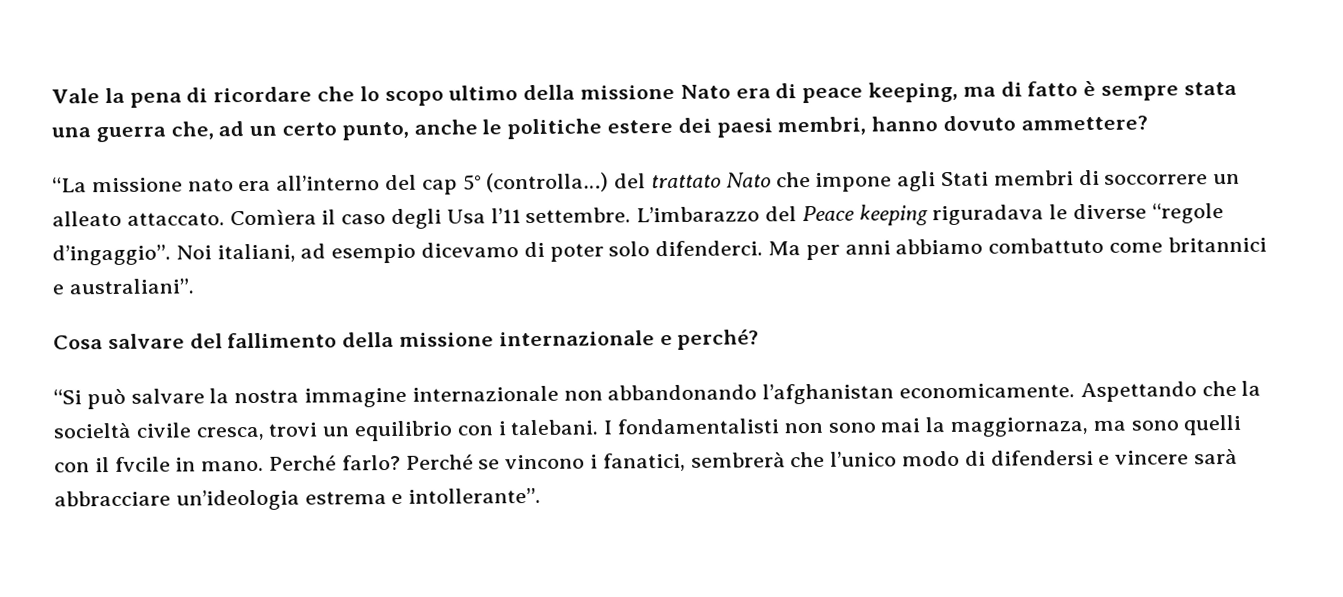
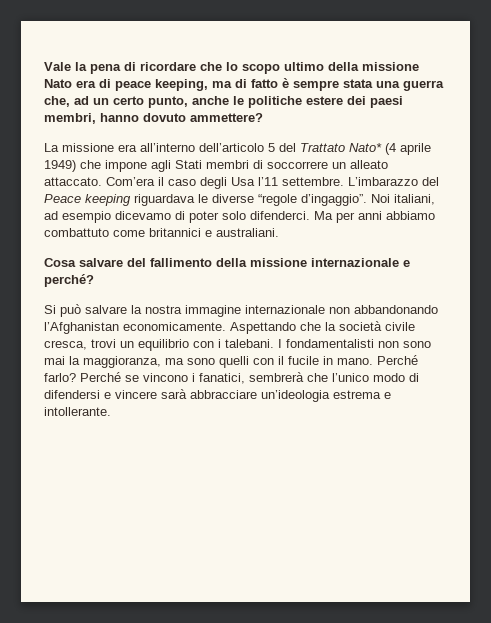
- “La missione nato era all’interno del cap 5° (controlla…) del trattato Nato che impone agli Stati membri di soccorrere un alleato attaccato.
+ La missione era all’interno dell’articolo 5 del Trattato Nato* (4 aprile 1949) che impone agli Stati membri di soccorrere un alleato attaccato.
- Comìera il caso degli Usa l’11 settembre.
+ Com’era il caso degli Usa l’11 settembre.
- L’imbarazzo del Peace keeping riguradava le diverse “regole d’ingaggio”.
+ L’imbarazzo del Peace keeping riguardava le diverse “regole d’ingaggio”.
- Ma per anni abbiamo combattuto come britannici e australiani”.
+ Ma per anni abbiamo combattuto come britannici e australiani.
- “Si può salvare la nostra immagine internazionale non abbandonando l’afghanistan economicamente.
+ Si può salvare la nostra immagine internazionale non abbandonando l’Afghanistan economicamente.
- Aspettando che la socieltà civile cresca, trovi un equilibrio con i talebani.
+ Aspettando che la società civile cresca, trovi un equilibrio con i talebani.
- I fondamentalisti non sono mai la maggiornaza, ma sono quelli con il fvcile in mano.
+ I fondamentalisti non sono mai la maggioranza, ma sono quelli con il fucile in mano.
- Perché se vincono i fanatici, sembrerà che l’unico modo di difendersi e vincere sarà abbracciare un’ideologia estrema e intollerante”.
+ Perché se vincono i fanatici, sembrerà che l’unico modo di difendersi e vincere sarà abbracciare un’ideologia estrema e intollerante.

